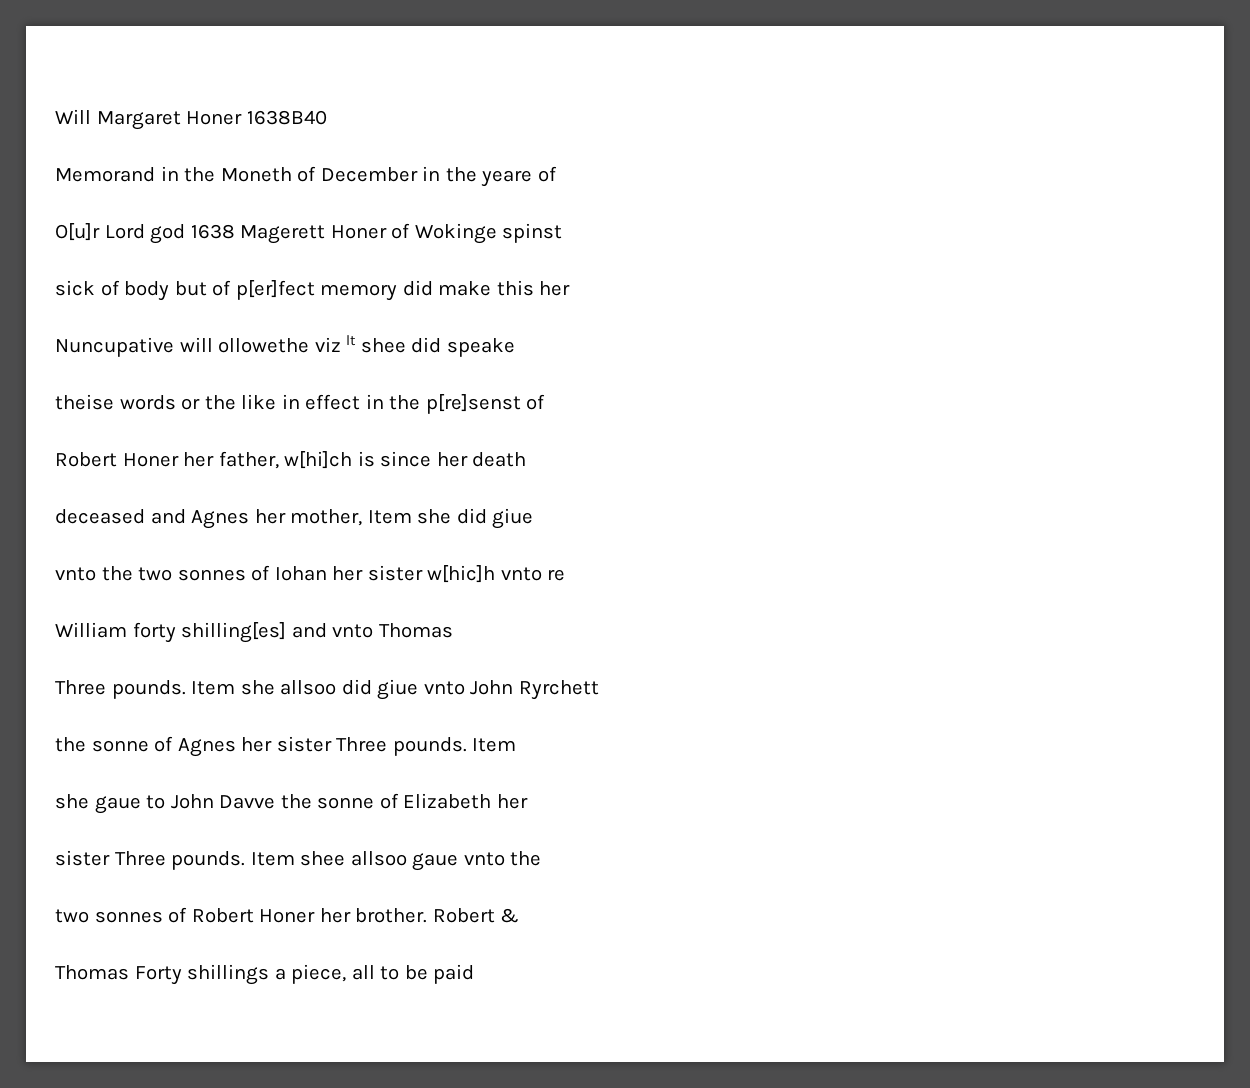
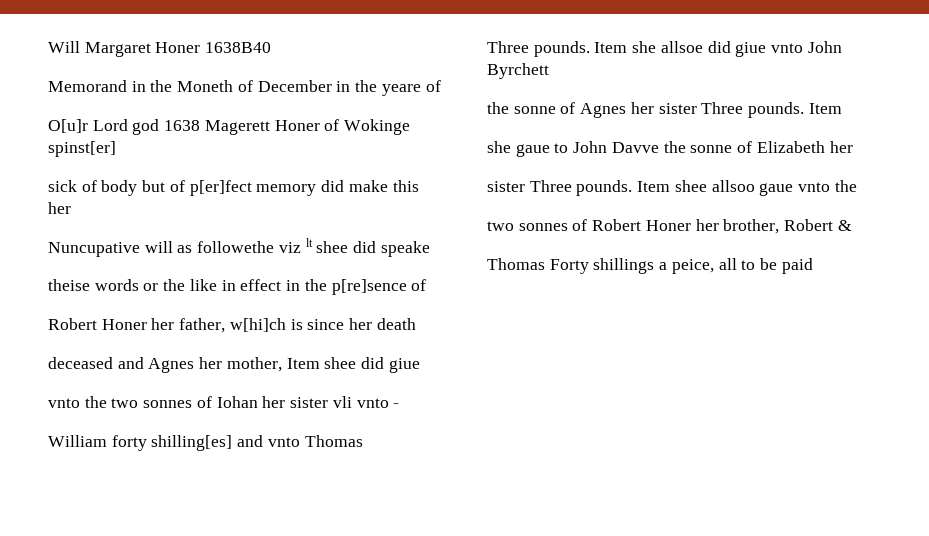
- O[u]r Lord god 1638 Magerett Honer of Wokinge spinst
+ O[u]r Lord god 1638 Magerett Honer of Wokinge spinst[er]
- Nuncupative will ollowethe viz lt shee did speake
+ Nuncupative will as followethe viz lt shee did speake
- theise words or the like in effect in the p[re]senst of
+ theise words or the like in effect in the p[re]sence of
- deceased and Agnes her mother, Item she did giue
+ deceased and Agnes her mother, Item shee did giue
- vnto the two sonnes of Iohan her sister w[hic]h vnto re
+ vnto the two sonnes of Iohan her sister vli vnto -
- Item she allsoo did giue vnto John Ryrchett
+ Item she allsoe did giue vnto John Byrchett
- two sonnes of Robert Honer her brother. Robert &
+ two sonnes of Robert Honer her brother, Robert &
- Thomas Forty shillings a piece, all to be paid
+ Thomas Forty shillings a peice, all to be paid

